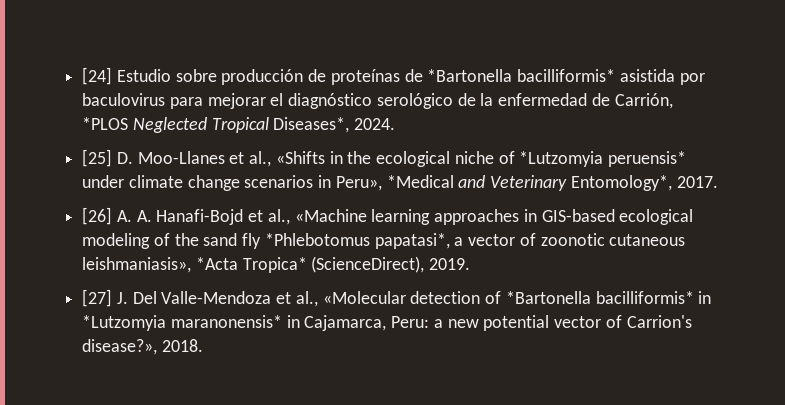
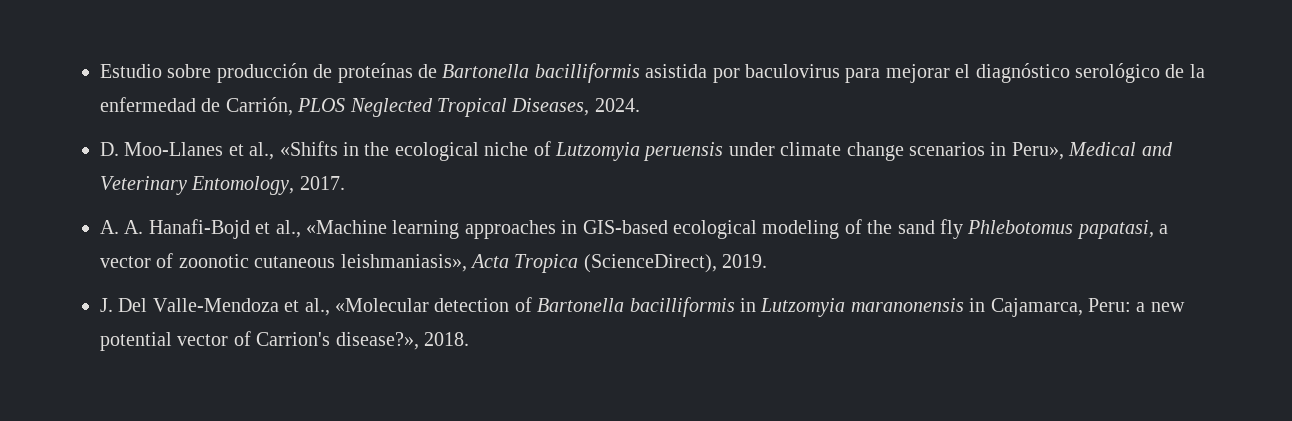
- [24] Estudio sobre producción de proteínas de *Bartonella bacilliformis* asistida por baculovirus para mejorar el diagnóstico serológico de la enfermedad de Carrión, *PLOS Neglected Tropical Diseases*, 2024.
+ Estudio sobre producción de proteínas de Bartonella bacilliformis asistida por baculovirus para mejorar el diagnóstico serológico de la enfermedad de Carrión, PLOS Neglected Tropical Diseases, 2024.
- [25] D. Moo-Llanes et al., «Shifts in the ecological niche of *Lutzomyia peruensis* under climate change scenarios in Peru», *Medical and Veterinary Entomology*, 2017.
+ D. Moo-Llanes et al., «Shifts in the ecological niche of Lutzomyia peruensis under climate change scenarios in Peru», Medical and Veterinary Entomology, 2017.
- [26] A. A. Hanafi-Bojd et al., «Machine learning approaches in GIS-based ecological modeling of the sand fly *Phlebotomus papatasi*, a vector of zoonotic cutaneous leishmaniasis», *Acta Tropica* (ScienceDirect), 2019.
+ A. A. Hanafi-Bojd et al., «Machine learning approaches in GIS-based ecological modeling of the sand fly Phlebotomus papatasi, a vector of zoonotic cutaneous leishmaniasis», Acta Tropica (ScienceDirect), 2019.
- [27] J. Del Valle-Mendoza et al., «Molecular detection of *Bartonella bacilliformis* in *Lutzomyia maranonensis* in Cajamarca, Peru: a new potential vector of Carrion's disease?», 2018.
+ J. Del Valle-Mendoza et al., «Molecular detection of Bartonella bacilliformis in Lutzomyia maranonensis in Cajamarca, Peru: a new potential vector of Carrion's disease?», 2018.

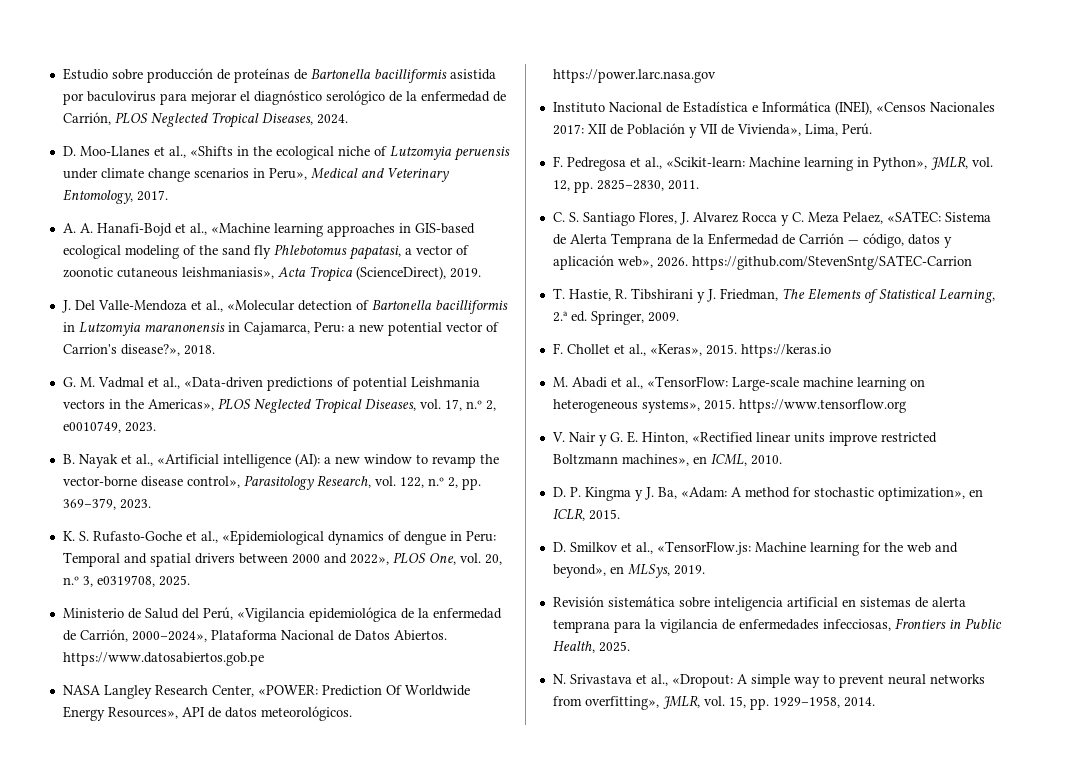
+ G. M. Vadmal et al., «Data-driven predictions of potential Leishmania vectors in the Americas», PLOS Neglected Tropical Diseases, vol. 17, n.º 2, e0010749, 2023.
+ B. Nayak et al., «Artificial intelligence (AI): a new window to revamp the vector-borne disease control», Parasitology Research, vol. 122, n.º 2, pp. 369–379, 2023.
+ K. S. Rufasto-Goche et al., «Epidemiological dynamics of dengue in Peru: Temporal and spatial drivers between 2000 and 2022», PLOS One, vol. 20, n.º 3, e0319708, 2025.
+ Ministerio de Salud del Perú, «Vigilancia epidemiológica de la enfermedad de Carrión, 2000–2024», Plataforma Nacional de Datos Abiertos. https://www.datosabiertos.gob.pe
+ NASA Langley Research Center, «POWER: Prediction Of Worldwide Energy Resources», API de datos meteorológicos. https://power.larc.nasa.gov
+ Instituto Nacional de Estadística e Informática (INEI), «Censos Nacionales 2017: XII de Población y VII de Vivienda», Lima, Perú.
+ F. Pedregosa et al., «Scikit-learn: Machine learning in Python», JMLR, vol. 12, pp. 2825–2830, 2011.
+ C. S. Santiago Flores, J. Alvarez Rocca y C. Meza Pelaez, «SATEC: Sistema de Alerta Temprana de la Enfermedad de Carrión — código, datos y aplicación web», 2026. https://github.com/StevenSntg/SATEC-Carrion
+ T. Hastie, R. Tibshirani y J. Friedman, The Elements of Statistical Learning, 2.ª ed. Springer, 2009.
+ F. Chollet et al., «Keras», 2015. https://keras.io
+ M. Abadi et al., «TensorFlow: Large-scale machine learning on heterogeneous systems», 2015. https://www.tensorflow.org
+ V. Nair y G. E. Hinton, «Rectified linear units improve restricted Boltzmann machines», en ICML, 2010.
+ D. P. Kingma y J. Ba, «Adam: A method for stochastic optimization», en ICLR, 2015.
+ D. Smilkov et al., «TensorFlow.js: Machine learning for the web and beyond», en MLSys, 2019.
+ Revisión sistemática sobre inteligencia artificial en sistemas de alerta temprana para la vigilancia de enfermedades infecciosas, Frontiers in Public Health, 2025.
+ N. Srivastava et al., «Dropout: A simple way to prevent neural networks from overfitting», JMLR, vol. 15, pp. 1929–1958, 2014.

